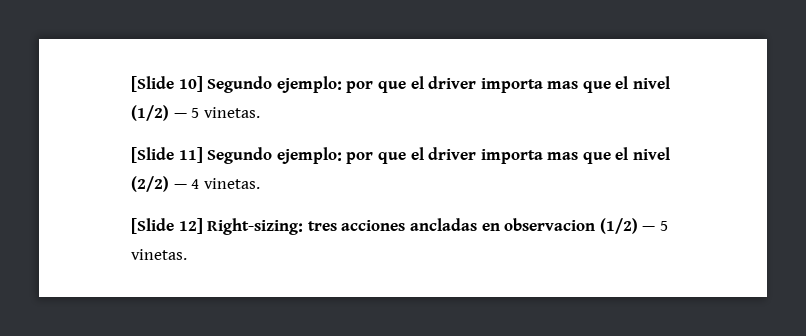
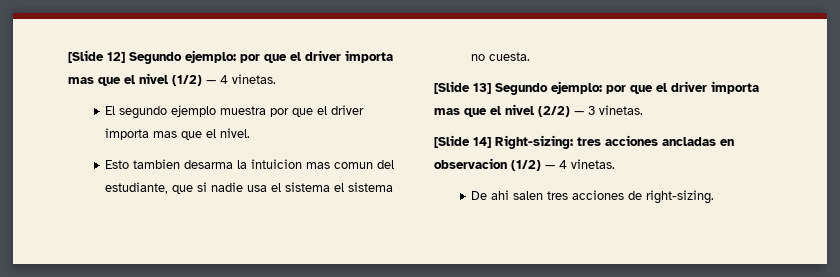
- [Slide 10] Segundo ejemplo: por que el driver importa mas que el nivel (1/2) — 5 vinetas.
- [Slide 11] Segundo ejemplo: por que el driver importa mas que el nivel (2/2) — 4 vinetas.
- [Slide 12] Right-sizing: tres acciones ancladas en observacion (1/2) — 5 vinetas.
+ [Slide 12] Segundo ejemplo: por que el driver importa mas que el nivel (1/2) — 4 vinetas.
+ El segundo ejemplo muestra por que el driver importa mas que el nivel.
+ Esto tambien desarma la intuicion mas comun del estudiante, que si nadie usa el sistema el sistema no cuesta.
+ [Slide 13] Segundo ejemplo: por que el driver importa mas que el nivel (2/2) — 3 vinetas.
+ [Slide 14] Right-sizing: tres acciones ancladas en observacion (1/2) — 4 vinetas.
+ De ahi salen tres acciones de right-sizing.

